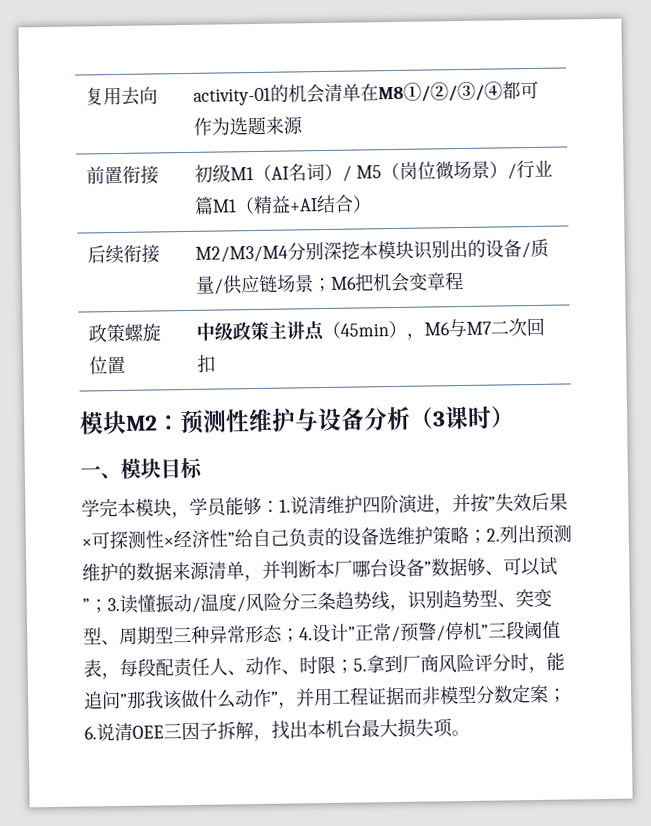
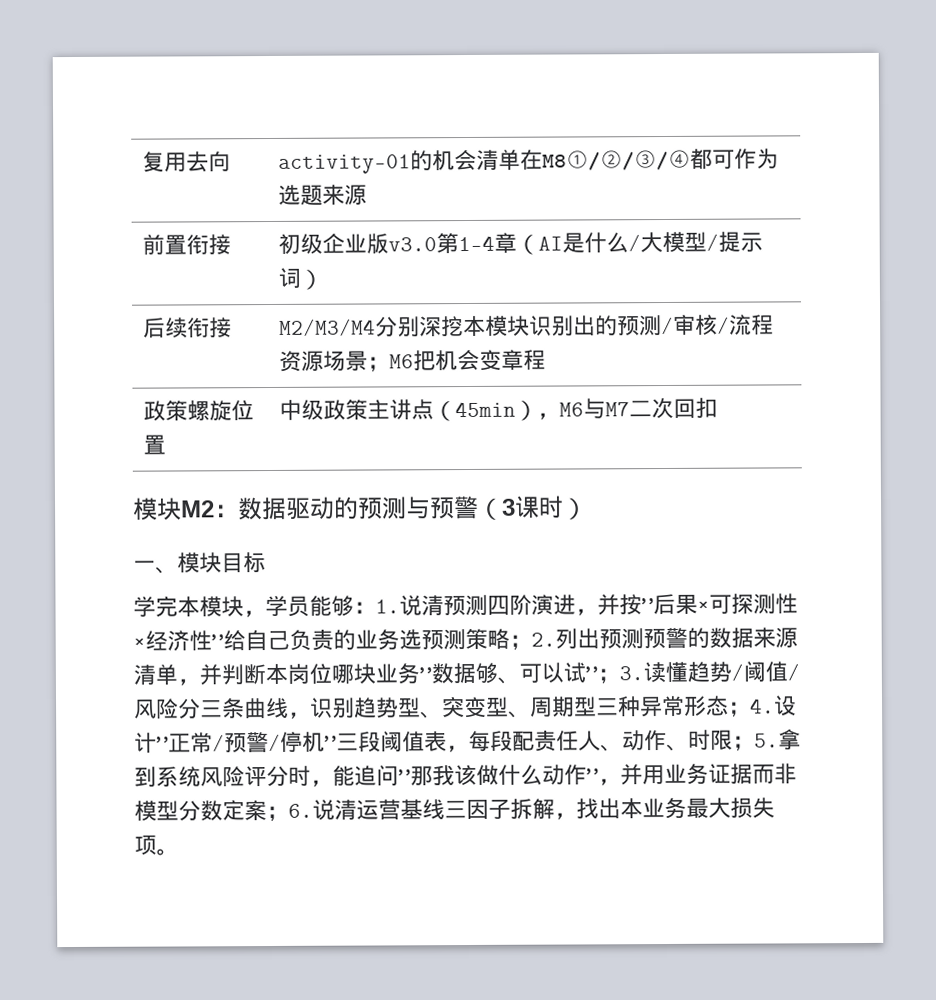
- 前置衔接 | 初级M1（AI名词）/ M5（岗位微场景）/行业篇M1（精益+AI结合）
+ 前置衔接 | 初级企业版v3.0第1-4章（AI是什么/大模型/提示词）
- 后续衔接 | M2/M3/M4分别深挖本模块识别出的设备/质量/供应链场景；M6把机会变章程
+ 后续衔接 | M2/M3/M4分别深挖本模块识别出的预测/审核/流程资源场景；M6把机会变章程
- 模块M2：预测性维护与设备分析（3课时）
+ 模块M2：数据驱动的预测与预警（3课时）
- 1.说清维护四阶演进，并按”失效后果×可探测性×经济性”给自己负责的设备选维护策略；
+ 1.说清预测四阶演进，并按”后果×可探测性×经济性”给自己负责的业务选预测策略；
- 2.列出预测维护的数据来源清单，并判断本厂哪台设备”数据够、可以试”；
+ 2.列出预测预警的数据来源清单，并判断本岗位哪块业务”数据够、可以试”；
- 3.读懂振动/温度/风险分三条趋势线，识别趋势型、突变型、周期型三种异常形态；
+ 3.读懂趋势/阈值/风险分三条曲线，识别趋势型、突变型、周期型三种异常形态；
- 5.拿到厂商风险评分时，能追问”那我该做什么动作”，并用工程证据而非模型分数定案；
+ 5.拿到系统风险评分时，能追问”那我该做什么动作”，并用业务证据而非模型分数定案；
- 6.说清OEE三因子拆解，找出本机台最大损失项。
+ 6.说清运营基线三因子拆解，找出本业务最大损失项。

